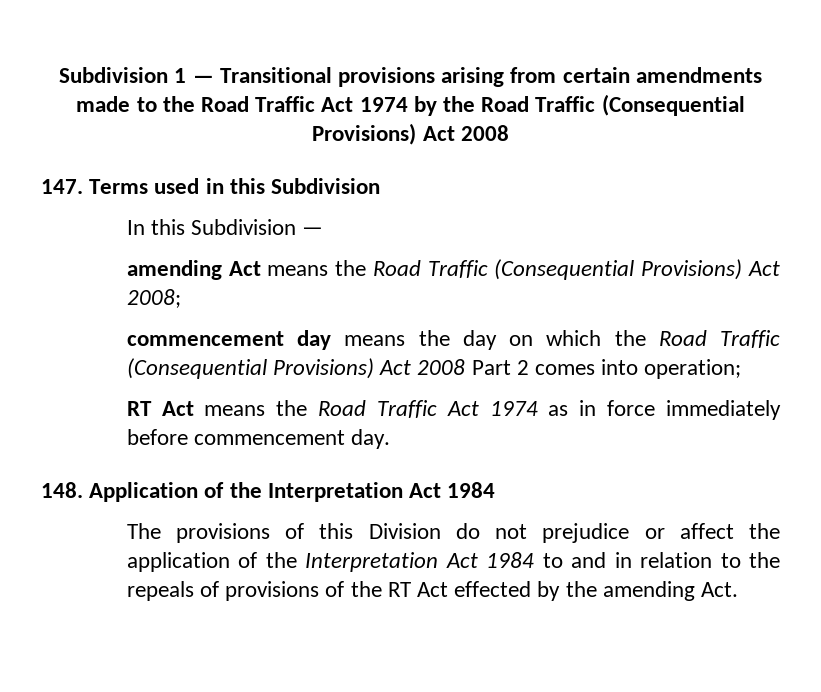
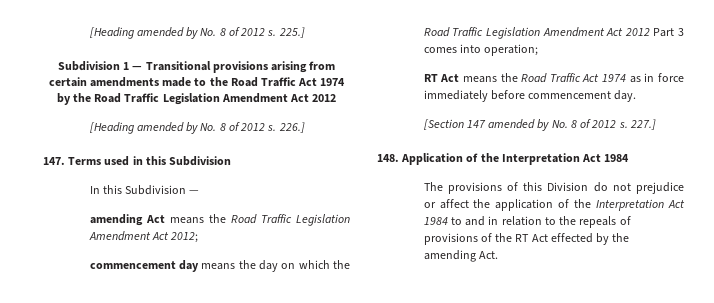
+ [Heading amended by No. 8 of 2012 s. 225.]
- Subdivision 1 — Transitional provisions arising from certain amendments made to the Road Traffic Act 1974 by the Road Traffic (Consequential Provisions) Act 2008
+ Subdivision 1 — Transitional provisions arising from certain amendments made to the Road Traffic Act 1974 by the Road Traffic Legislation Amendment Act 2012
+ [Heading amended by No. 8 of 2012 s. 226.]
- amending Act means the Road Traffic (Consequential Provisions) Act 2008;
+ amending Act means the Road Traffic Legislation Amendment Act 2012;
- commencement day means the day on which the Road Traffic (Consequential Provisions) Act 2008 Part 2 comes into operation;
+ commencement day means the day on which the Road Traffic Legislation Amendment Act 2012 Part 3 comes into operation;
+ [Section 147 amended by No. 8 of 2012 s. 227.]

